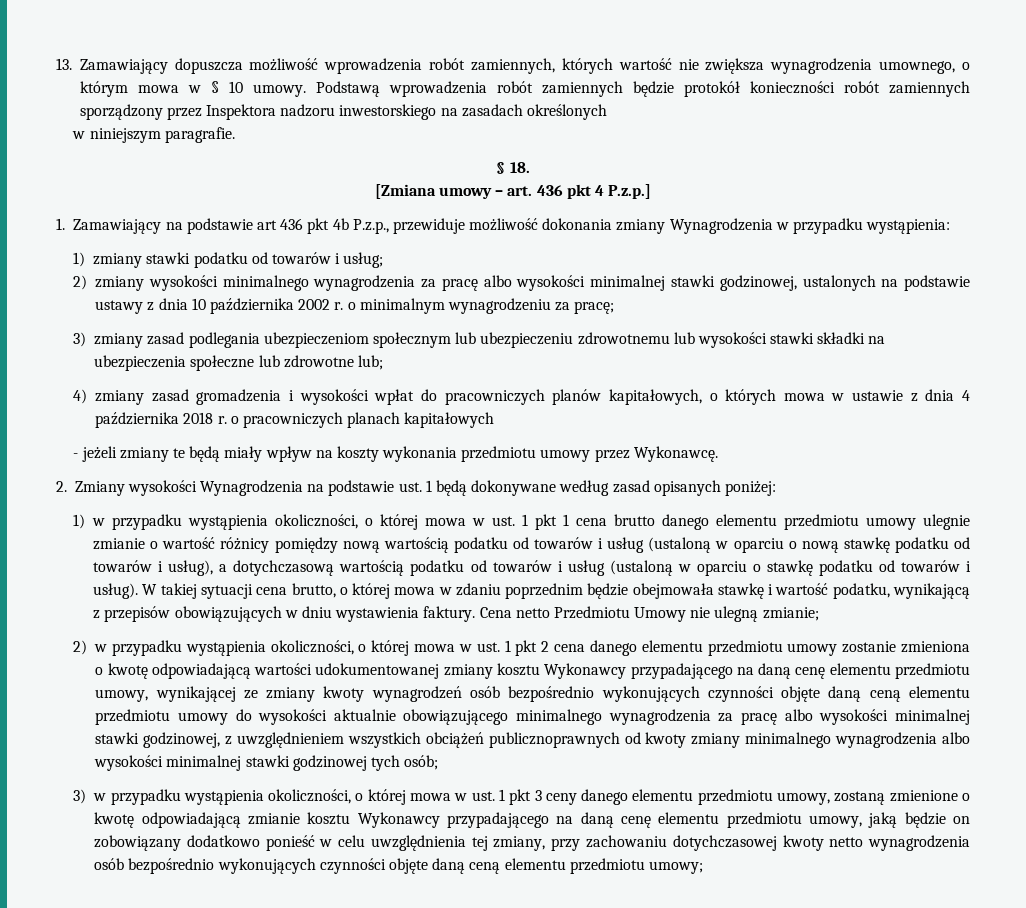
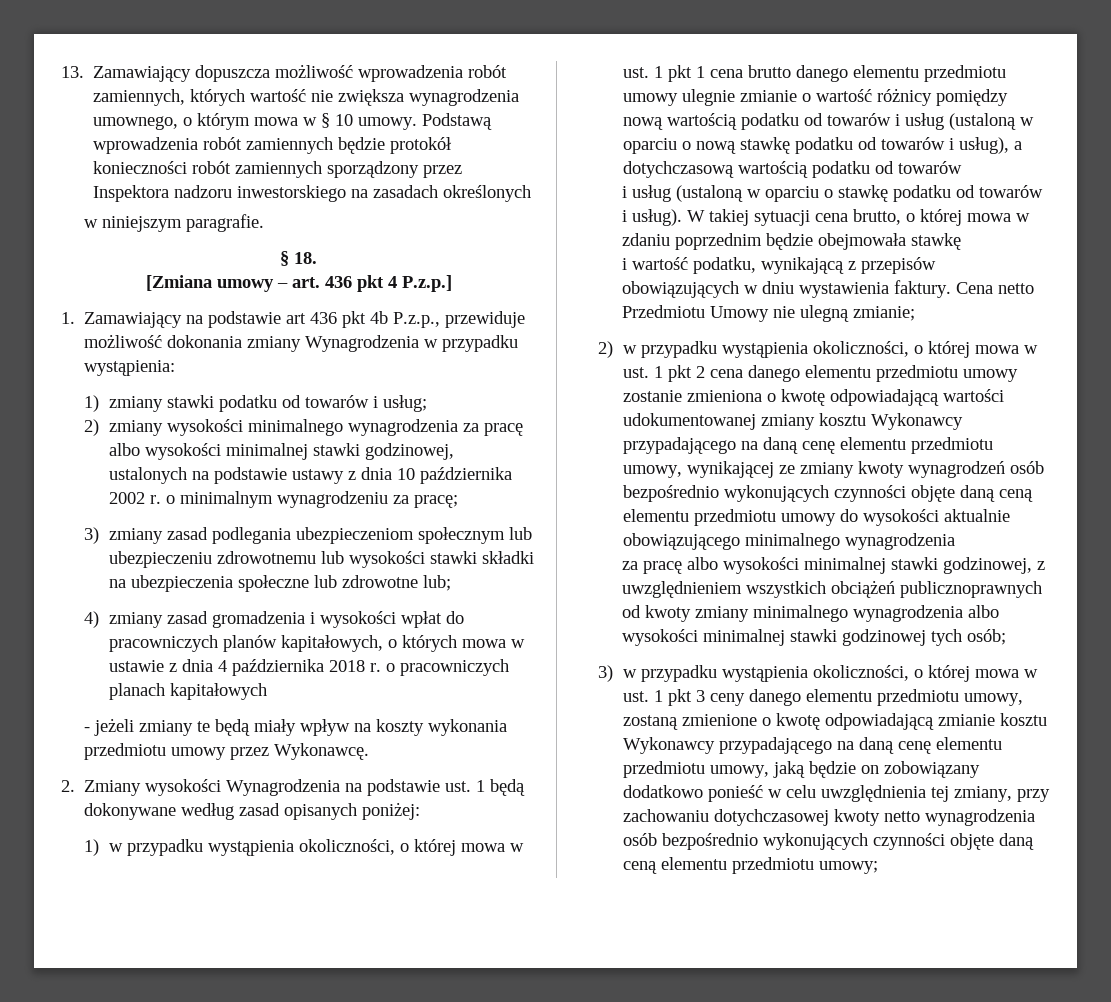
- 1) w przypadku wystąpienia okoliczności, o której mowa w ust. 1 pkt 1 cena brutto danego elementu przedmiotu umowy ulegnie zmianie o wartość różnicy pomiędzy nową wartością podatku od towarów i usług (ustaloną w oparciu o nową stawkę podatku od towarów i usług), a dotychczasową wartością podatku od towarów i usług (ustaloną w oparciu o stawkę podatku od towarów i usług).
+ 1) w przypadku wystąpienia okoliczności, o której mowa w ust. 1 pkt 1 cena brutto danego elementu przedmiotu umowy ulegnie zmianie o wartość różnicy pomiędzy nową wartością podatku od towarów i usług (ustaloną w oparciu o nową stawkę podatku od towarów i usług), a dotychczasową wartością podatku od towarów
+ i usług (ustaloną w oparciu o stawkę podatku od towarów i usług).
- W takiej sytuacji cena brutto, o której mowa w zdaniu poprzednim będzie obejmowała stawkę i wartość podatku, wynikającą z przepisów obowiązujących w dniu wystawienia faktury.
+ W takiej sytuacji cena brutto, o której mowa w zdaniu poprzednim będzie obejmowała stawkę
+ i wartość podatku, wynikającą z przepisów obowiązujących w dniu wystawienia faktury.
- 2) w przypadku wystąpienia okoliczności, o której mowa w ust. 1 pkt 2 cena danego elementu przedmiotu umowy zostanie zmieniona o kwotę odpowiadającą wartości udokumentowanej zmiany kosztu Wykonawcy przypadającego na daną cenę elementu przedmiotu umowy, wynikającej ze zmiany kwoty wynagrodzeń osób bezpośrednio wykonujących czynności objęte daną ceną elementu przedmiotu umowy do wysokości aktualnie obowiązującego minimalnego wynagrodzenia za pracę albo wysokości minimalnej stawki godzinowej, z uwzględnieniem wszystkich obciążeń publicznoprawnych od kwoty zmiany minimalnego wynagrodzenia albo wysokości minimalnej stawki godzinowej tych osób;
+ 2) w przypadku wystąpienia okoliczności, o której mowa w ust. 1 pkt 2 cena danego elementu przedmiotu umowy zostanie zmieniona o kwotę odpowiadającą wartości udokumentowanej zmiany kosztu Wykonawcy przypadającego na daną cenę elementu przedmiotu umowy, wynikającej ze zmiany kwoty wynagrodzeń osób bezpośrednio wykonujących czynności objęte daną ceną elementu przedmiotu umowy do wysokości aktualnie obowiązującego minimalnego wynagrodzenia
+ za pracę albo wysokości minimalnej stawki godzinowej, z uwzględnieniem wszystkich obciążeń publicznoprawnych od kwoty zmiany minimalnego wynagrodzenia albo wysokości minimalnej stawki godzinowej tych osób;

